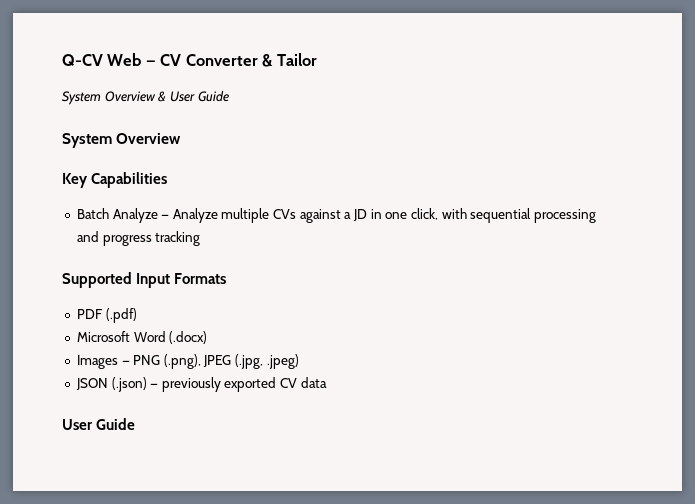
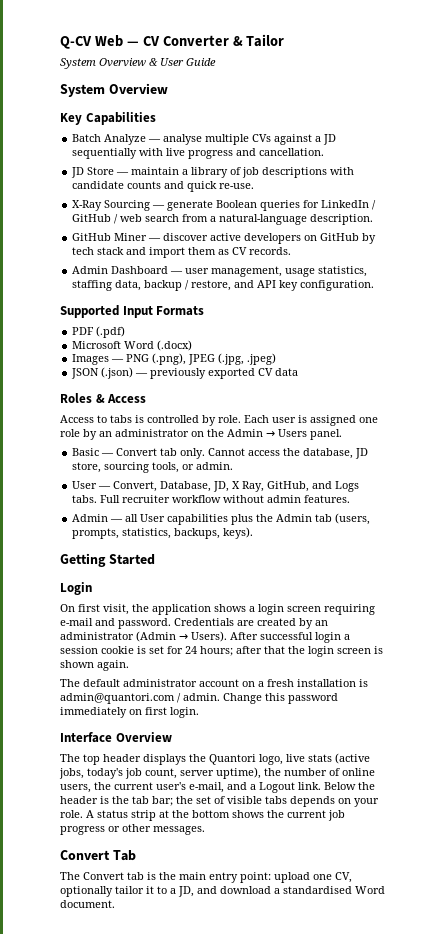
- Batch Analyze — Analyze multiple CVs against a JD in one click, with sequential processing and progress tracking
+ Batch Analyze — analyse multiple CVs against a JD sequentially with live progress and cancellation.
+ JD Store — maintain a library of job descriptions with candidate counts and quick re-use.
+ X-Ray Sourcing — generate Boolean queries for LinkedIn / GitHub / web search from a natural-language description.
+ GitHub Miner — discover active developers on GitHub by tech stack and import them as CV records.
+ Admin Dashboard — user management, usage statistics, staffing data, backup / restore, and API key configuration.
  JSON (.json) — previously exported CV data
- User Guide
+ Roles & Access
+ Access to tabs is controlled by role. Each user is assigned one role by an administrator on the Admin → Users panel.
+ Basic — Convert tab only. Cannot access the database, JD store, sourcing tools, or admin.
+ User — Convert, Database, JD, X Ray, GitHub, and Logs tabs. Full recruiter workflow without admin features.
+ Admin — all User capabilities plus the Admin tab (users, prompts, statistics, backups, keys).
+ Getting Started
+ Login
+ On first visit, the application shows a login screen requiring e-mail and password. Credentials are created by an administrator (Admin → Users). After successful login a session cookie is set for 24 hours; after that the login screen is shown again.
+ The default administrator account on a fresh installation is admin@quantori.com / admin. Change this password immediately on first login.
+ Interface Overview
+ The top header displays the Quantori logo, live stats (active jobs, today's job count, server uptime), the number of online users, the current user's e-mail, and a Logout link. Below the header is the tab bar; the set of visible tabs depends on your role. A status strip at the bottom shows the current job progress or other messages.
+ Convert Tab
+ The Convert tab is the main entry point: upload one CV, optionally tailor it to a JD, and download a standardised Word document.

